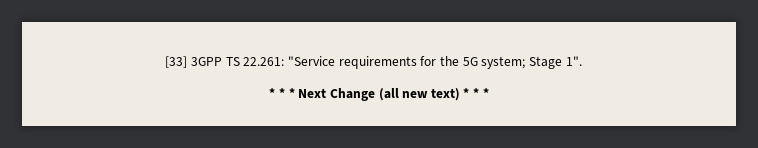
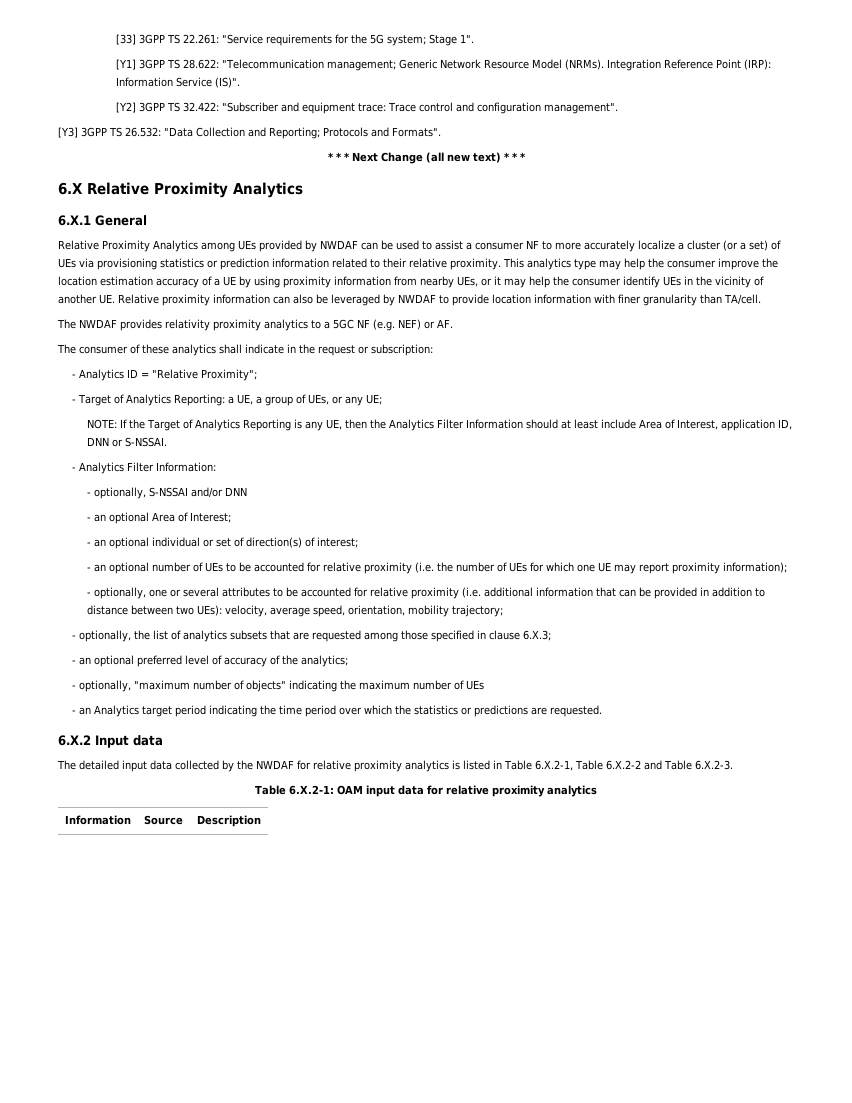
+ [Y1] 3GPP TS 28.622: "Telecommunication management; Generic Network Resource Model (NRMs). Integration Reference Point (IRP): Information Service (IS)".
+ [Y2] 3GPP TS 32.422: "Subscriber and equipment trace: Trace control and configuration management".
+ [Y3] 3GPP TS 26.532: "Data Collection and Reporting; Protocols and Formats".
+ 6.X Relative Proximity Analytics
+ 6.X.1 General
+ Relative Proximity Analytics among UEs provided by NWDAF can be used to assist a consumer NF to more accurately localize a cluster (or a set) of UEs via provisioning statistics or prediction information related to their relative proximity. This analytics type may help the consumer improve the location estimation accuracy of a UE by using proximity information from nearby UEs, or it may help the consumer identify UEs in the vicinity of another UE. Relative proximity information can also be leveraged by NWDAF to provide location information with finer granularity than TA/cell.
+ The NWDAF provides relativity proximity analytics to a 5GC NF (e.g. NEF) or AF.
+ The consumer of these analytics shall indicate in the request or subscription:
+ - Analytics ID = "Relative Proximity";
+ - Target of Analytics Reporting: a UE, a group of UEs, or any UE;
+ NOTE: If the Target of Analytics Reporting is any UE, then the Analytics Filter Information should at least include Area of Interest, application ID, DNN or S-NSSAI.
+ - Analytics Filter Information:
+ - optionally, S-NSSAI and/or DNN
+ - an optional Area of Interest;
+ - an optional individual or set of direction(s) of interest;
+ - an optional number of UEs to be accounted for relative proximity (i.e. the number of UEs for which one UE may report proximity information);
+ - optionally, one or several attributes to be accounted for relative proximity (i.e. additional information that can be provided in addition to distance between two UEs): velocity, average speed, orientation, mobility trajectory;
+ - optionally, the list of analytics subsets that are requested among those specified in clause 6.X.3;
+ - an optional preferred level of accuracy of the analytics;
+ - optionally, "maximum number of objects" indicating the maximum number of UEs
+ - an Analytics target period indicating the time period over which the statistics or predictions are requested.
+ 6.X.2 Input data
+ The detailed input data collected by the NWDAF for relative proximity analytics is listed in Table 6.X.2-1, Table 6.X.2-2 and Table 6.X.2-3.
+ Table 6.X.2-1: OAM input data for relative proximity analytics
+ Information | Source | Description

